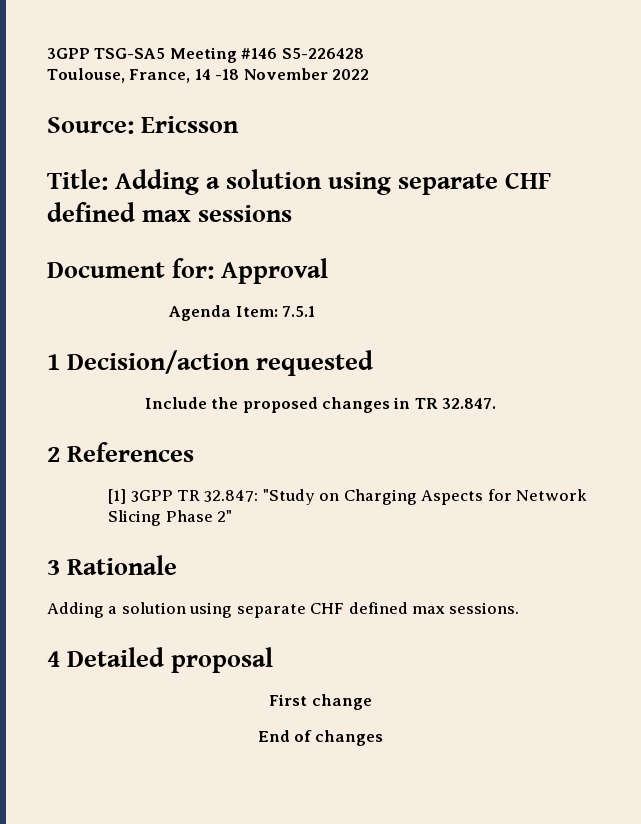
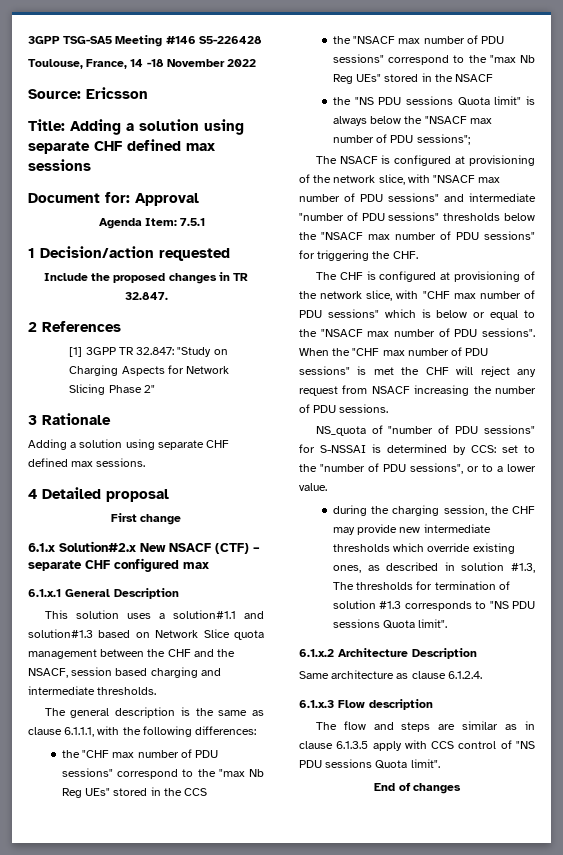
+ 6.1.x Solution#2.x New NSACF (CTF) – separate CHF configured max
+ 6.1.x.1 General Description
+ This solution uses a solution#1.1 and solution#1.3 based on Network Slice quota management between the CHF and the NSACF, session based charging and intermediate thresholds.
+ The general description is the same as clause 6.1.1.1, with the following differences:
+ the "CHF max number of PDU sessions" correspond to the "max Nb Reg UEs" stored in the CCS
+ the "NSACF max number of PDU sessions" correspond to the "max Nb Reg UEs" stored in the NSACF
+ the "NS PDU sessions Quota limit" is always below the "NSACF max number of PDU sessions";
+ The NSACF is configured at provisioning of the network slice, with "NSACF max number of PDU sessions" and intermediate "number of PDU sessions" thresholds below the "NSACF max number of PDU sessions" for triggering the CHF.
+ The CHF is configured at provisioning of the network slice, with "CHF max number of PDU sessions" which is below or equal to the "NSACF max number of PDU sessions". When the "CHF max number of PDU sessions" is met the CHF will reject any request from NSACF increasing the number of PDU sessions.
+ NS_quota of "number of PDU sessions" for S-NSSAI is determined by CCS: set to the "number of PDU sessions", or to a lower value.
+ during the charging session, the CHF may provide new intermediate thresholds which override existing ones, as described in solution #1.3, The thresholds for termination of solution #1.3 corresponds to "NS PDU sessions Quota limit".
+ 6.1.x.2 Architecture Description
+ Same architecture as clause 6.1.2.4.
+ 6.1.x.3 Flow description
+ The flow and steps are similar as in clause 6.1.3.5 apply with CCS control of "NS PDU sessions Quota limit".

